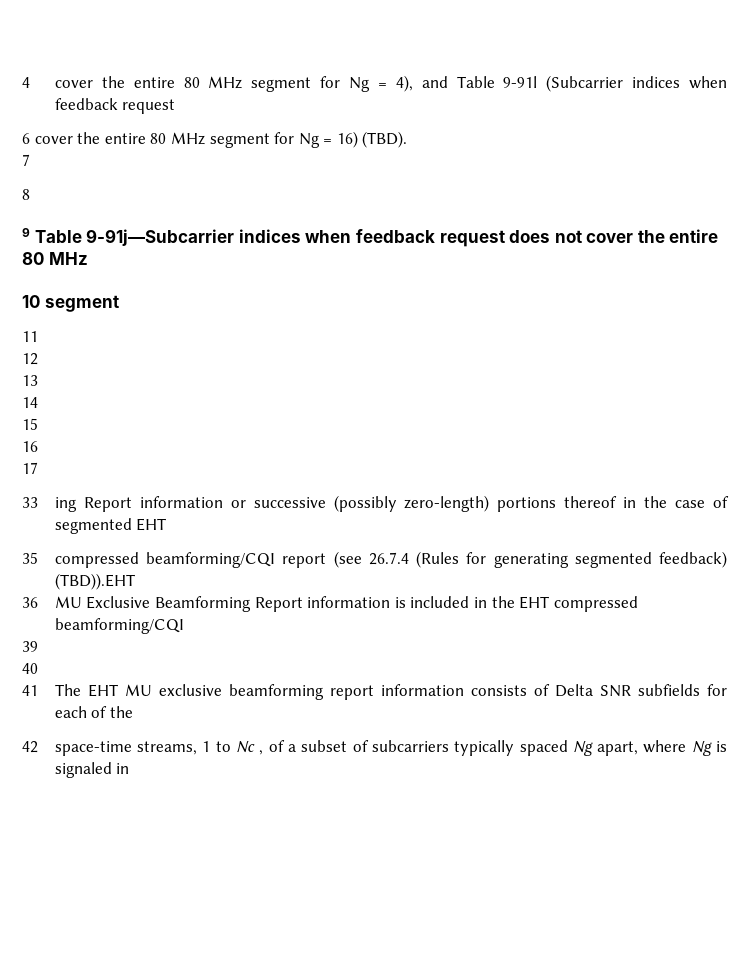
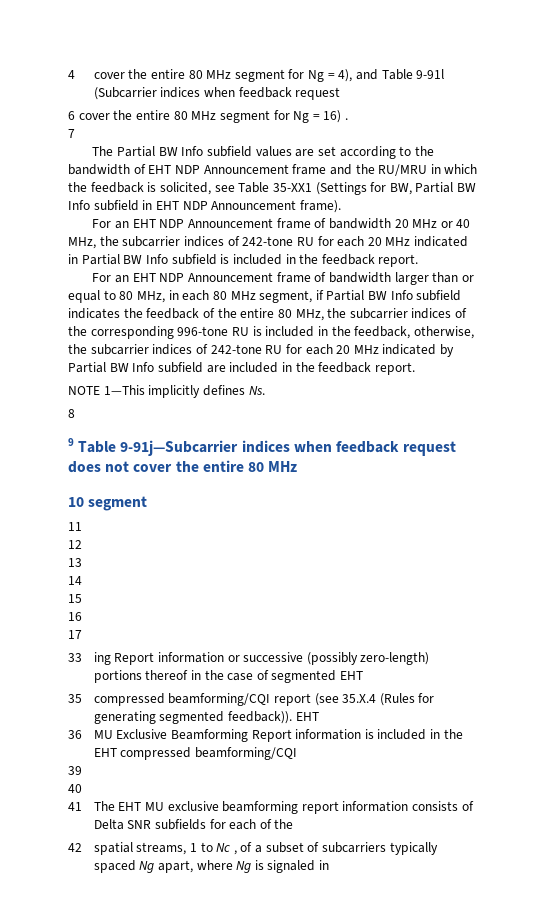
- 6 cover the entire 80 MHz segment for Ng = 16) (TBD).
+ 6 cover the entire 80 MHz segment for Ng = 16) .
+ The Partial BW Info subfield values are set according to the bandwidth of EHT NDP Announcement frame and the RU/MRU in which the feedback is solicited, see Table 35-XX1 (Settings for BW, Partial BW Info subfield in EHT NDP Announcement frame).
+ For an EHT NDP Announcement frame of bandwidth 20 MHz or 40 MHz, the subcarrier indices of 242-tone RU for each 20 MHz indicated in Partial BW Info subfield is included in the feedback report.
+ For an EHT NDP Announcement frame of bandwidth larger than or equal to 80 MHz, in each 80 MHz segment, if Partial BW Info subfield indicates the feedback of the entire 80 MHz, the subcarrier indices of the corresponding 996-tone RU is included in the feedback, otherwise, the subcarrier indices of 242-tone RU for each 20 MHz indicated by Partial BW Info subfield are included in the feedback report.
+ NOTE 1—This implicitly defines Ns.
- 35 compressed beamforming/CQI report (see 26.7.4 (Rules for generating segmented feedback) (TBD)).EHT
+ 35 compressed beamforming/CQI report (see 35.X.4 (Rules for generating segmented feedback)). EHT
- 42 space-time streams, 1 to Nc , of a subset of subcarriers typically spaced Ng apart, where Ng is signaled in
+ 42 spatial streams, 1 to Nc , of a subset of subcarriers typically spaced Ng apart, where Ng is signaled in

